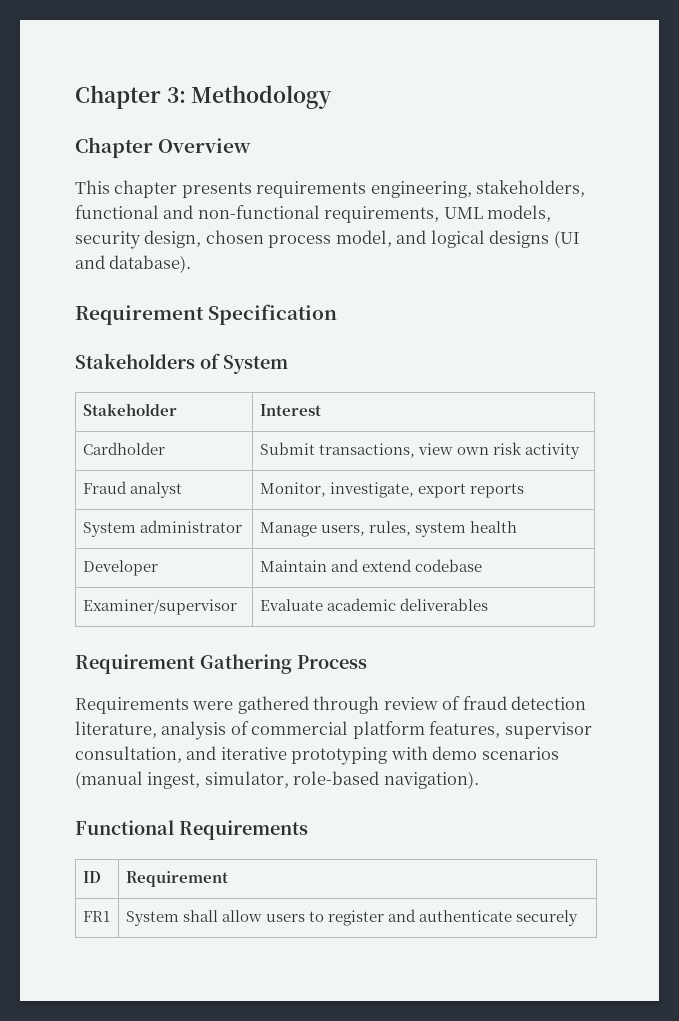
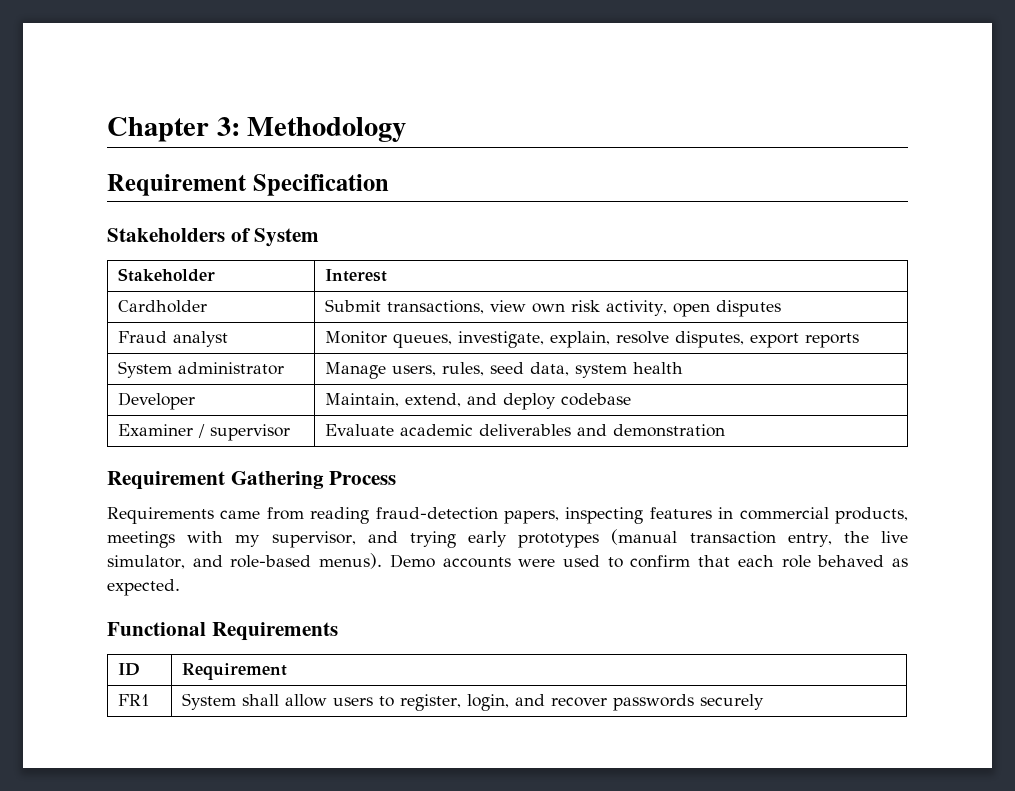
- Chapter Overview
- This chapter presents requirements engineering, stakeholders, functional and non-functional requirements, UML models, security design, chosen process model, and logical designs (UI and database).
- Cardholder | Submit transactions, view own risk activity
+ Cardholder | Submit transactions, view own risk activity, open disputes
- Fraud analyst | Monitor, investigate, export reports
+ Fraud analyst | Monitor queues, investigate, explain, resolve disputes, export reports
- System administrator | Manage users, rules, system health
+ System administrator | Manage users, rules, seed data, system health
- Developer | Maintain and extend codebase
- Examiner/supervisor | Evaluate academic deliverables
+ Developer | Maintain, extend, and deploy codebase
+ Examiner / supervisor | Evaluate academic deliverables and demonstration
- Requirements were gathered through review of fraud detection literature, analysis of commercial platform features, supervisor consultation, and iterative prototyping with demo scenarios (manual ingest, simulator, role-based navigation).
+ Requirements came from reading fraud-detection papers, inspecting features in commercial products, meetings with my supervisor, and trying early prototypes (manual transaction entry, the live simulator, and role-based menus). Demo accounts were used to confirm that each role behaved as expected.
- FR1 | System shall allow users to register and authenticate securely
+ FR1 | System shall allow users to register, login, and recover passwords securely

